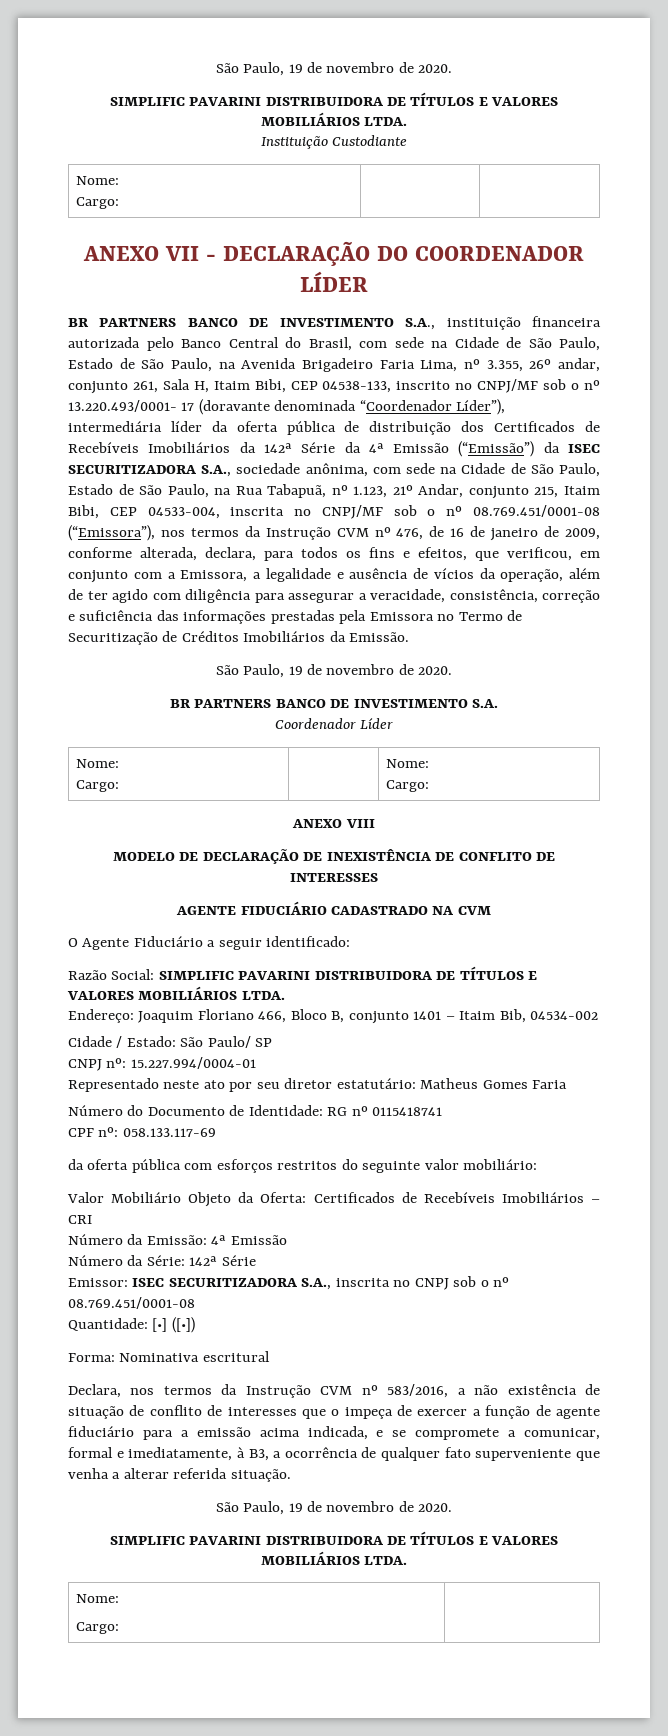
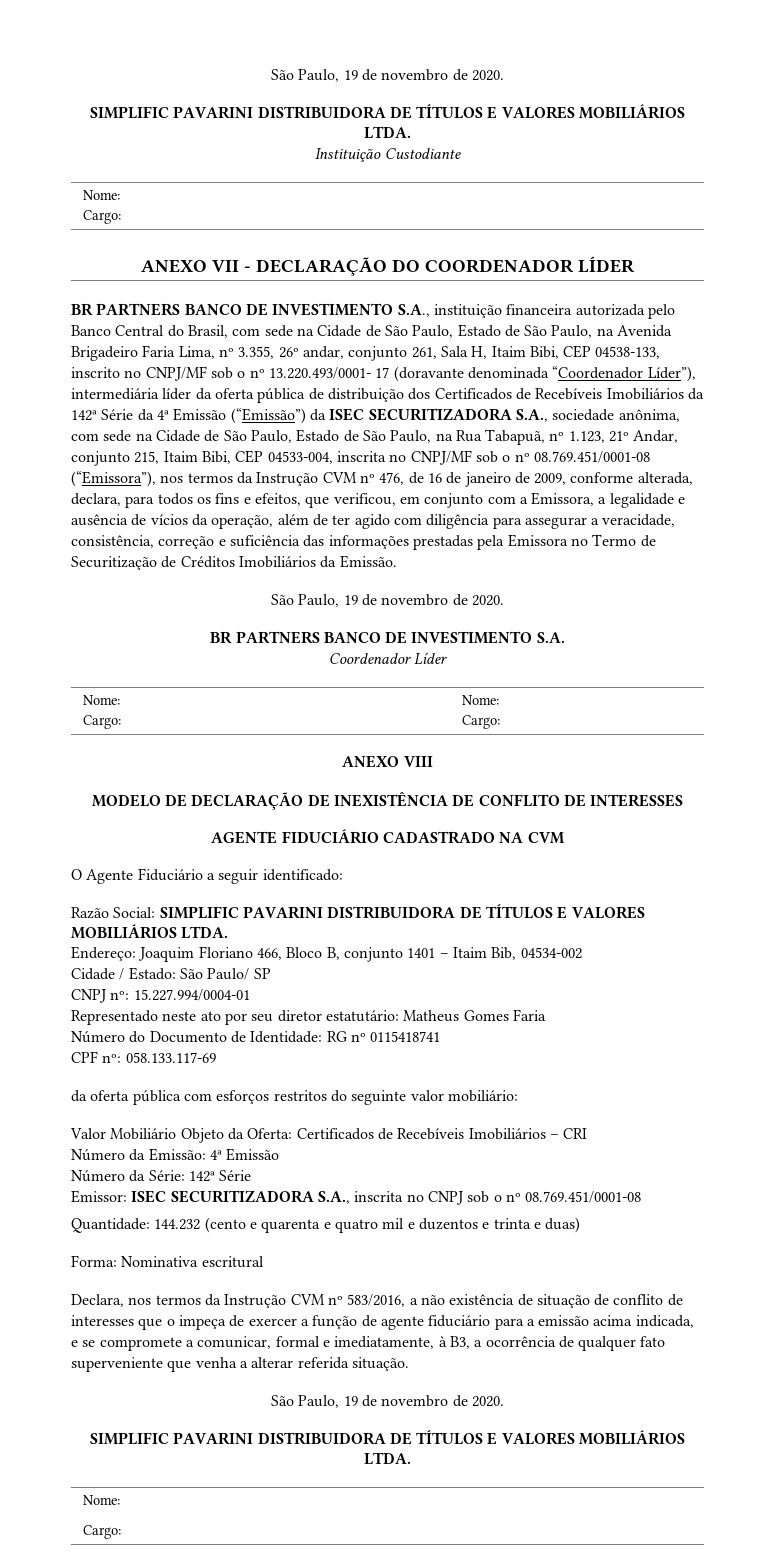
- Quantidade: [•] ([•])
+ Quantidade: 144.232 (cento e quarenta e quatro mil e duzentos e trinta e duas)

